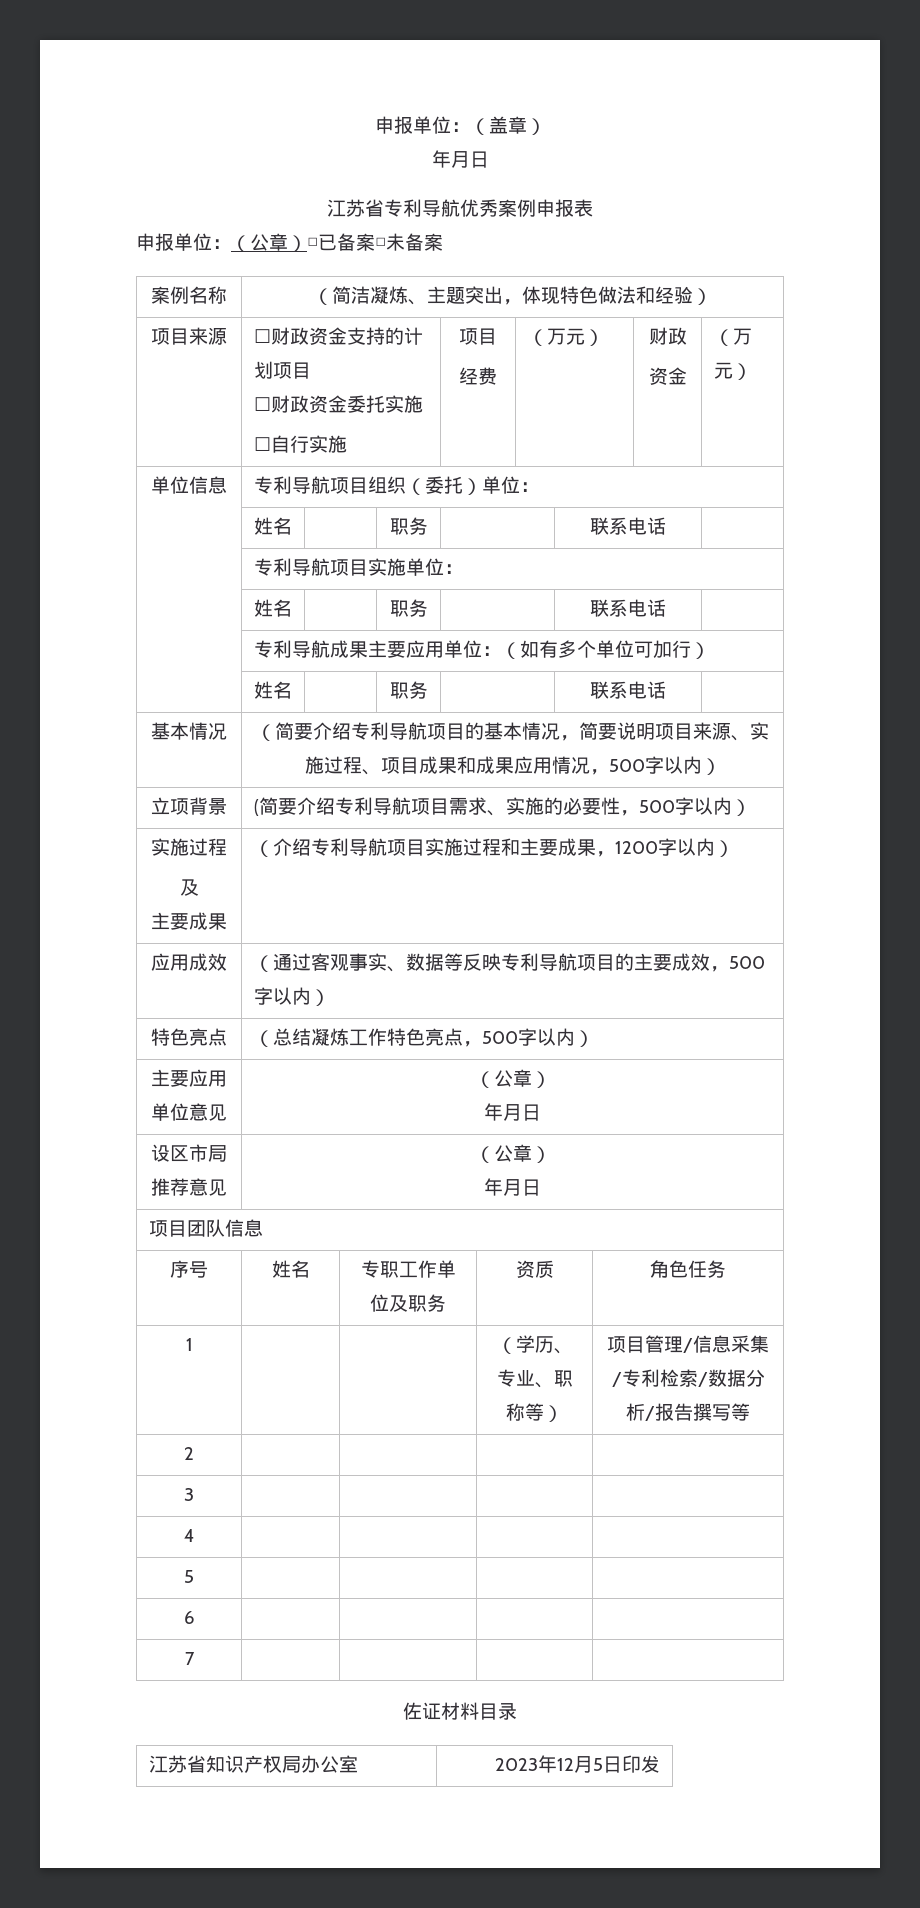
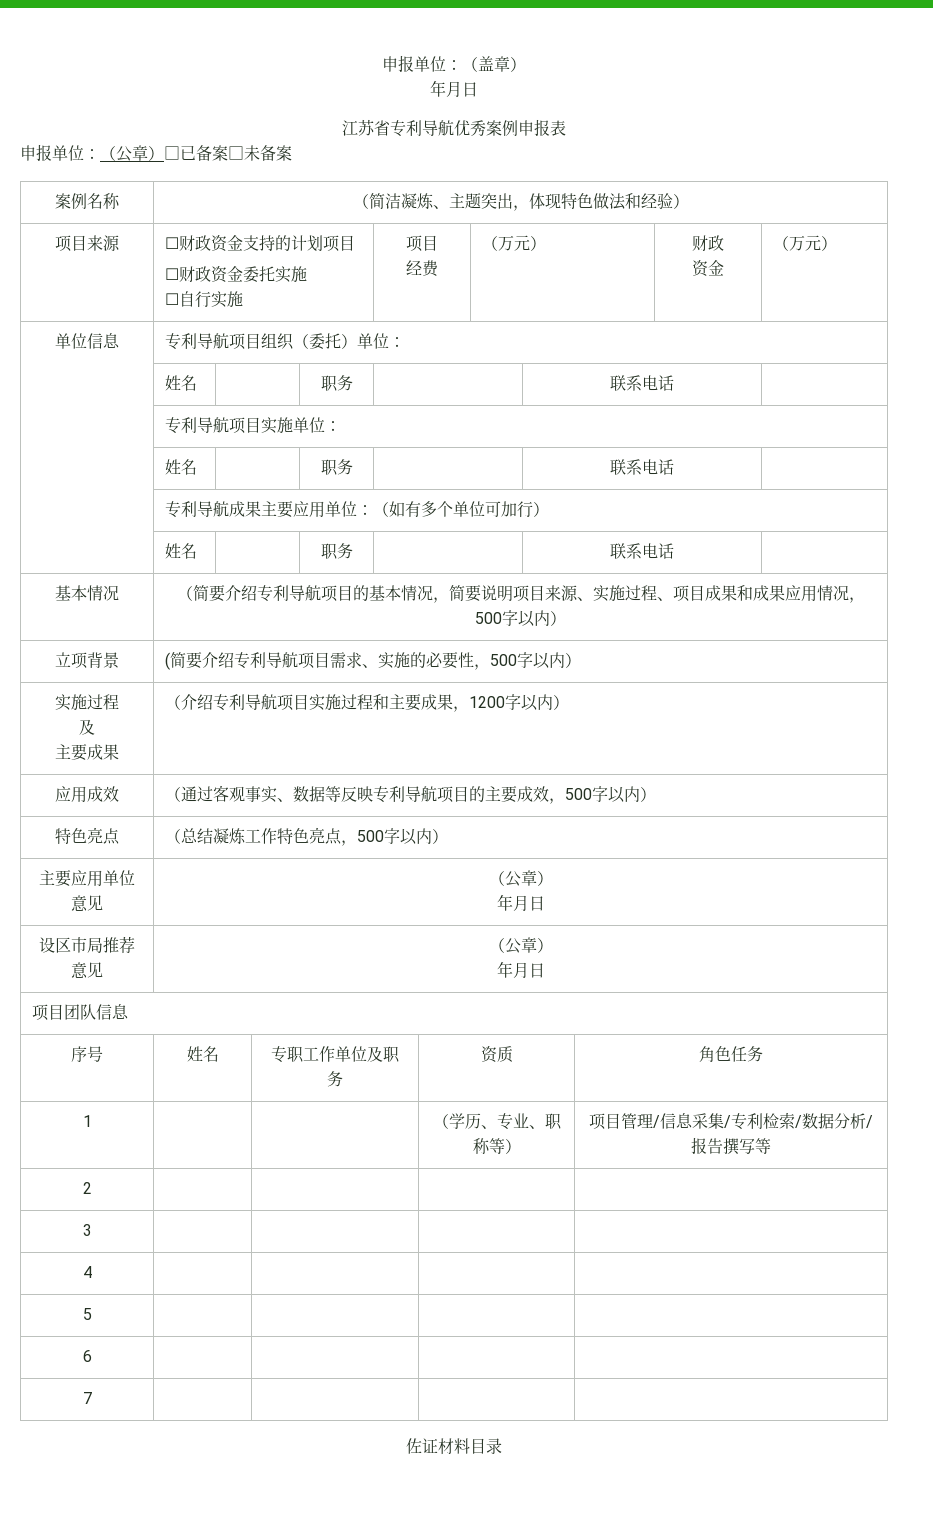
- 江苏省知识产权局办公室 | 2023年12月5日印发

